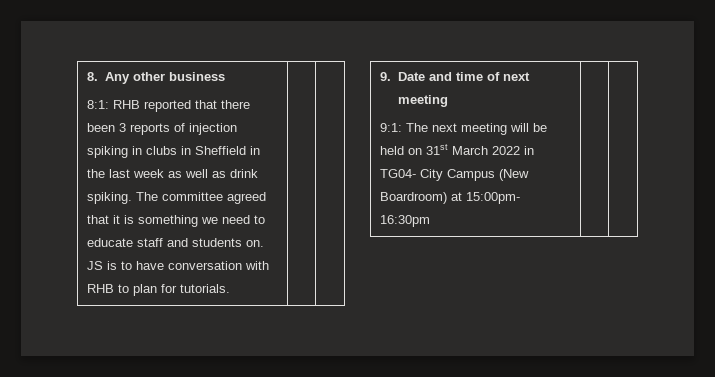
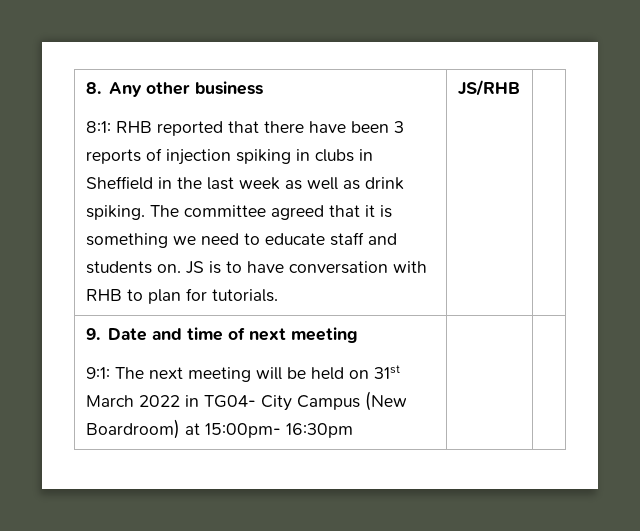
- 8:1: RHB reported that there been 3 reports of injection spiking in clubs in Sheffield in the last week as well as drink spiking.
+ 8:1: RHB reported that there have been 3 reports of injection spiking in clubs in Sheffield in the last week as well as drink spiking.
+ JS/RHB

